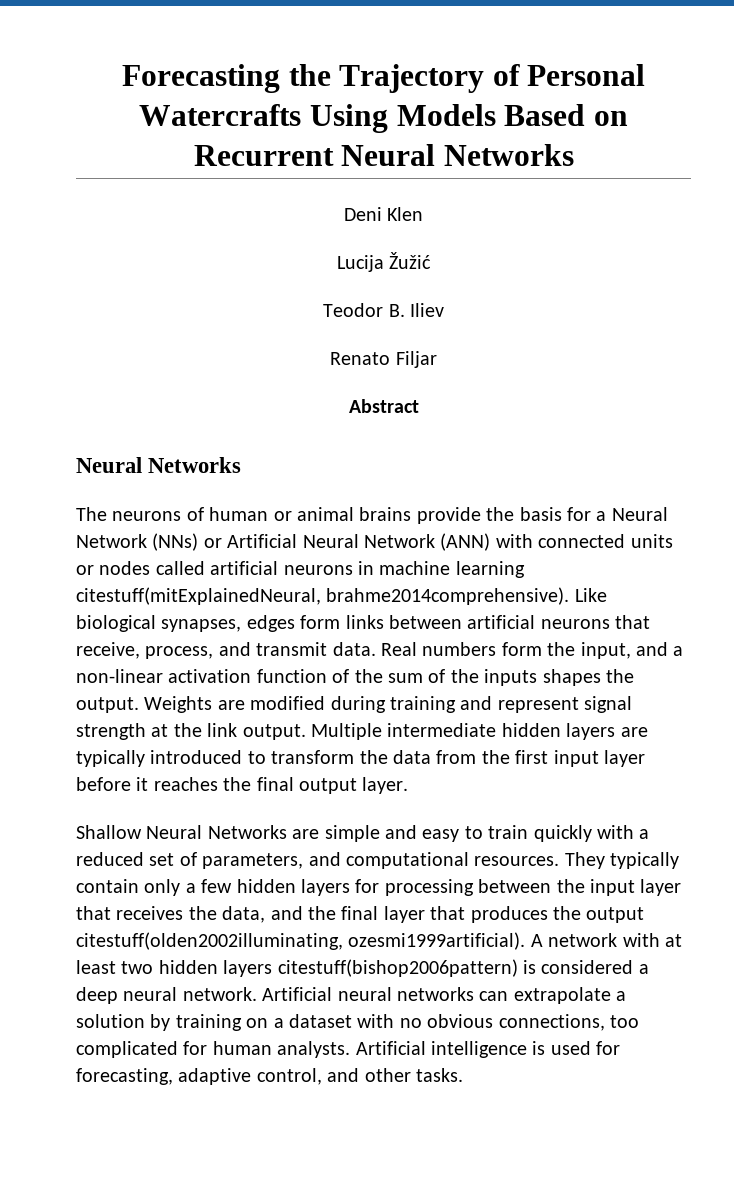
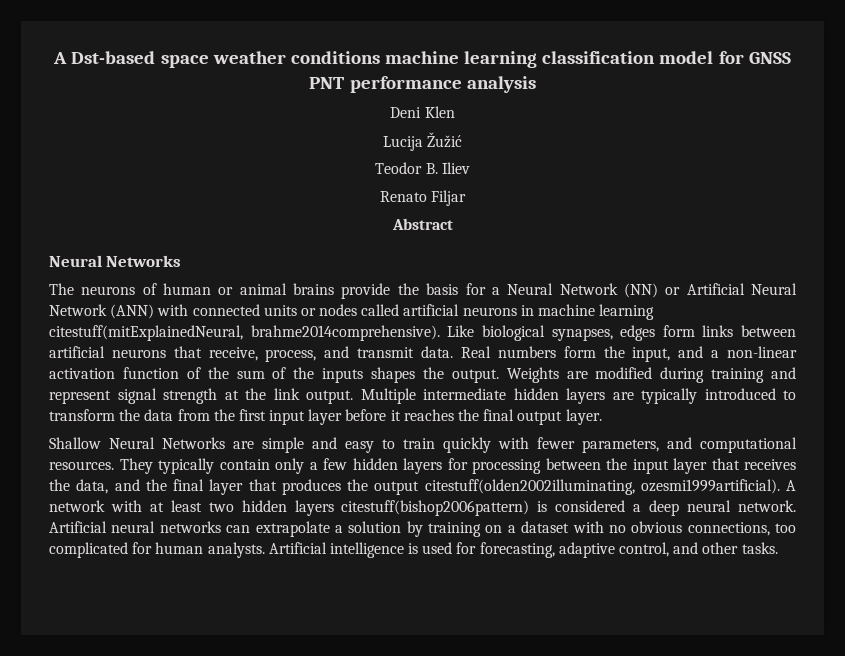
- Forecasting the Trajectory of Personal Watercrafts Using Models Based on Recurrent Neural Networks
+ A Dst-based space weather conditions machine learning classification model for GNSS PNT performance analysis
- The neurons of human or animal brains provide the basis for a Neural Network (NNs) or Artificial Neural Network (ANN) with connected units or nodes called artificial neurons in machine learning citestuff(mitExplainedNeural, brahme2014comprehensive).
+ The neurons of human or animal brains provide the basis for a Neural Network (NN) or Artificial Neural Network (ANN) with connected units or nodes called artificial neurons in machine learning citestuff(mitExplainedNeural, brahme2014comprehensive).
- Shallow Neural Networks are simple and easy to train quickly with a reduced set of parameters, and computational resources.
+ Shallow Neural Networks are simple and easy to train quickly with fewer parameters, and computational resources.

